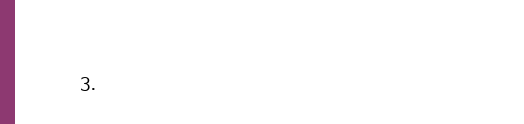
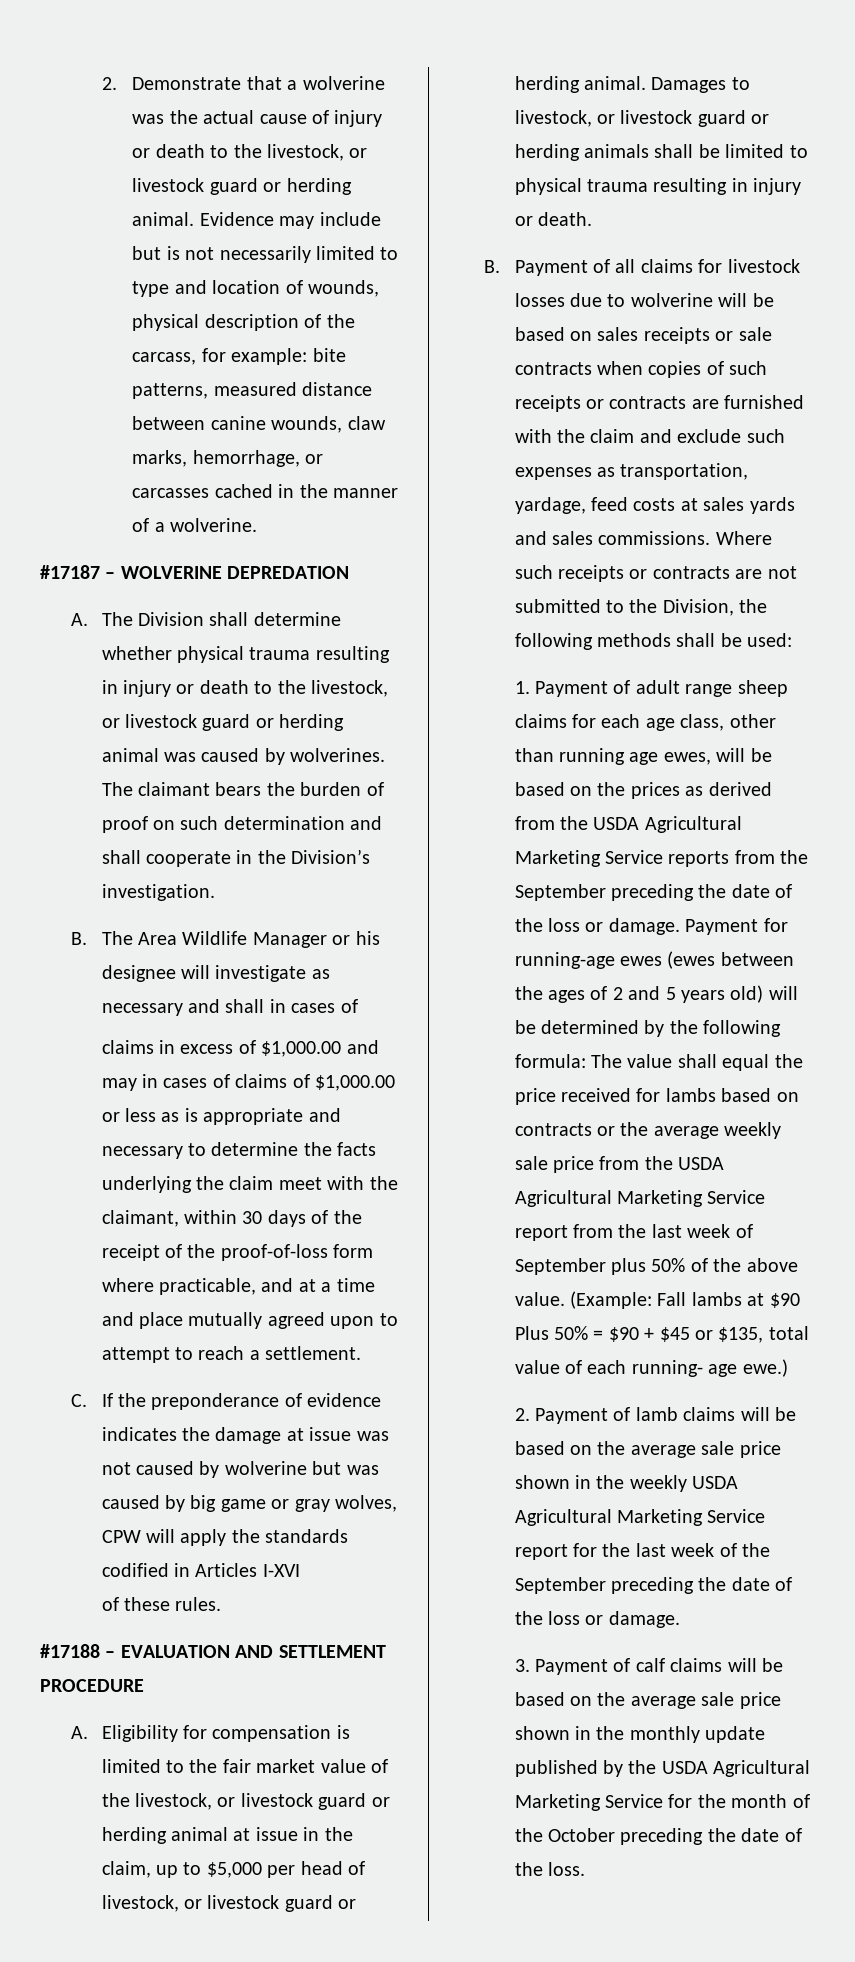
- 3.
+ 2. Demonstrate that a wolverine was the actual cause of injury or death to the livestock, or livestock guard or herding animal. Evidence may include but is not necessarily limited to type and location of wounds, physical description of the carcass, for example: bite patterns, measured distance between canine wounds, claw marks, hemorrhage, or carcasses cached in the manner of a wolverine.
+ #17187 – WOLVERINE DEPREDATION
+ A. The Division shall determine whether physical trauma resulting in injury or death to the livestock, or livestock guard or herding animal was caused by wolverines. The claimant bears the burden of proof on such determination and shall cooperate in the Division’s investigation.
+ B. The Area Wildlife Manager or his designee will investigate as necessary and shall in cases of
+ claims in excess of $1,000.00 and may in cases of claims of $1,000.00 or less as is appropriate and necessary to determine the facts underlying the claim meet with the claimant, within 30 days of the receipt of the proof-of-loss form where practicable, and at a time and place mutually agreed upon to attempt to reach a settlement.
+ C. If the preponderance of evidence indicates the damage at issue was not caused by wolverine but was caused by big game or gray wolves, CPW will apply the standards codified in Articles I-XVI
+ of these rules.
+ #17188 – EVALUATION AND SETTLEMENT PROCEDURE
+ A. Eligibility for compensation is limited to the fair market value of the livestock, or livestock guard or herding animal at issue in the claim, up to $5,000 per head of livestock, or livestock guard or herding animal. Damages to livestock, or livestock guard or herding animals shall be limited to physical trauma resulting in injury or death.
+ B. Payment of all claims for livestock losses due to wolverine will be based on sales receipts or sale contracts when copies of such receipts or contracts are furnished with the claim and exclude such expenses as transportation, yardage, feed costs at sales yards and sales commissions. Where such receipts or contracts are not submitted to the Division, the following methods shall be used:
+ 1. Payment of adult range sheep claims for each age class, other than running age ewes, will be based on the prices as derived from the USDA Agricultural Marketing Service reports from the September preceding the date of the loss or damage. Payment for running-age ewes (ewes between the ages of 2 and 5 years old) will be determined by the following formula: The value shall equal the price received for lambs based on contracts or the average weekly sale price from the USDA Agricultural Marketing Service report from the last week of September plus 50% of the above value. (Example: Fall lambs at $90 Plus 50% = $90 + $45 or $135, total value of each running- age ewe.)
+ 2. Payment of lamb claims will be based on the average sale price shown in the weekly USDA Agricultural Marketing Service report for the last week of the September preceding the date of the loss or damage.
+ 3. Payment of calf claims will be based on the average sale price shown in the monthly update published by the USDA Agricultural Marketing Service for the month of the October preceding the date of the loss.

